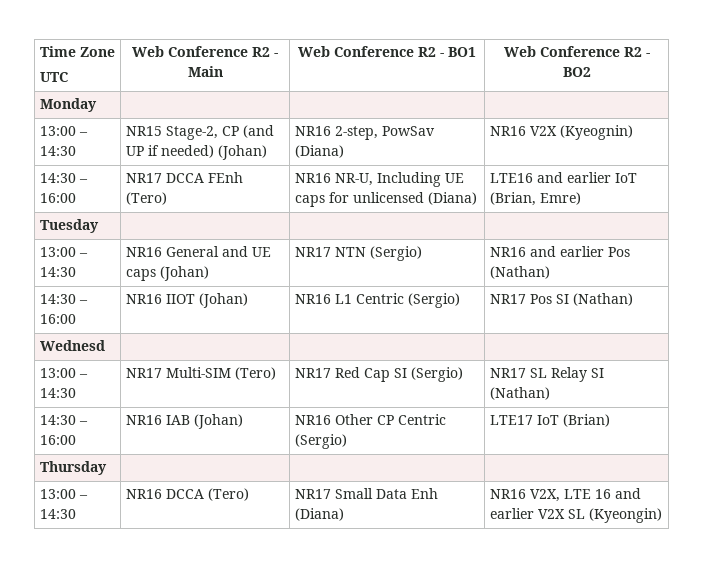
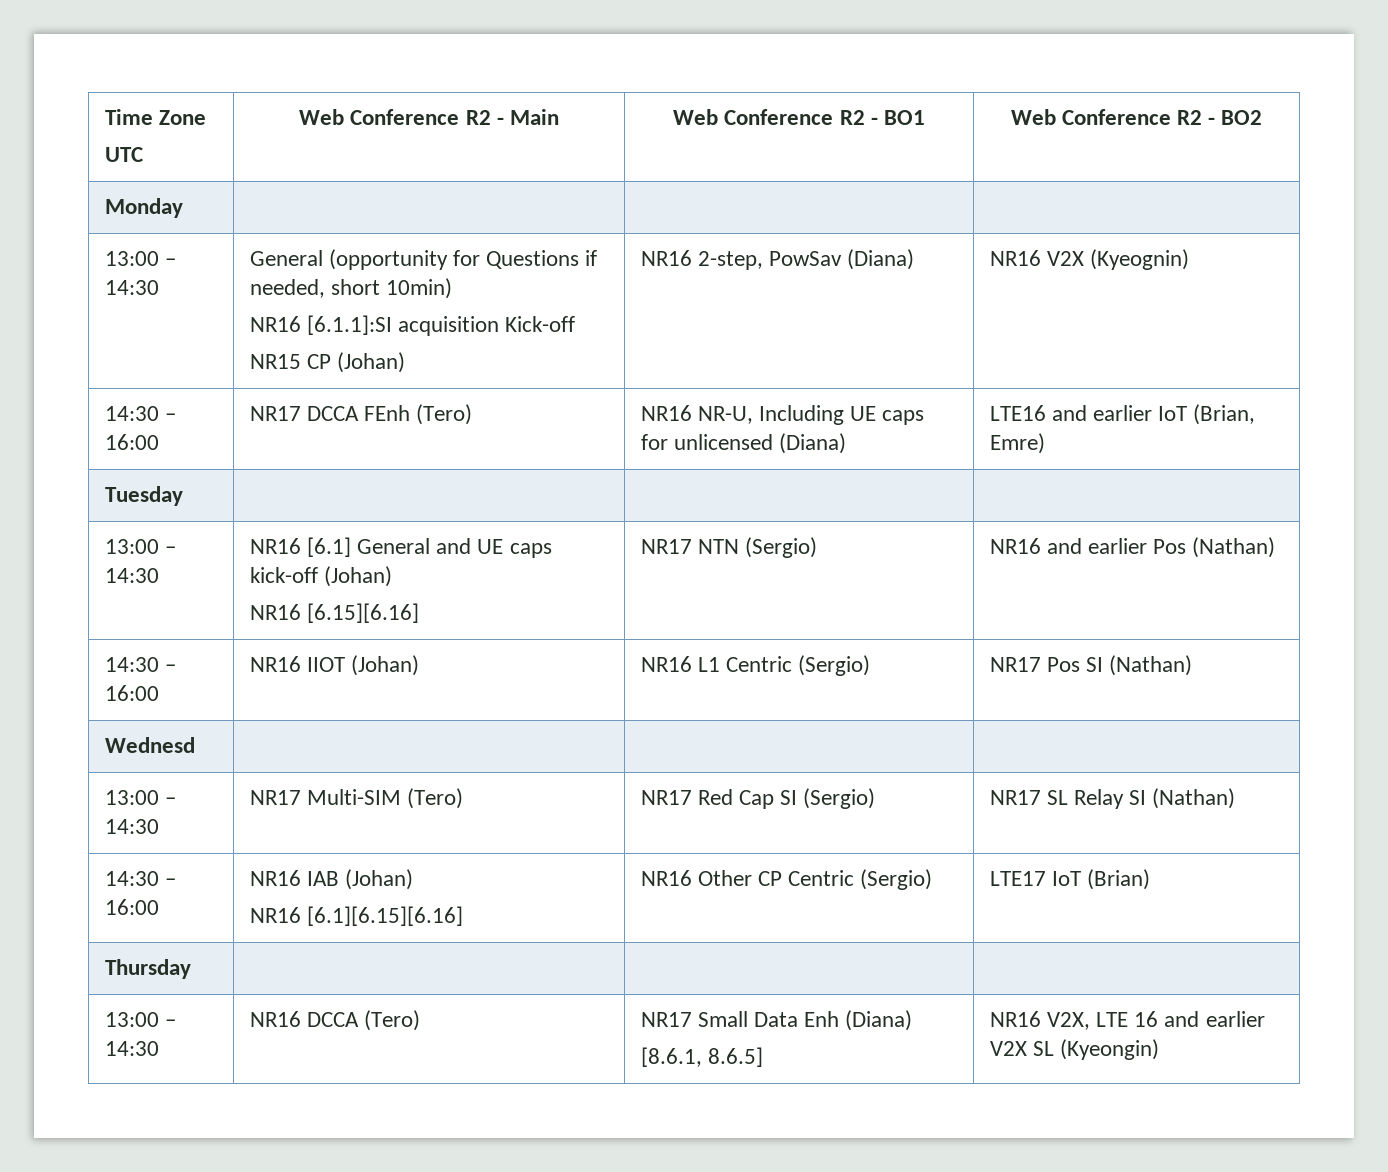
- 13:00 – 14:30 | NR15 Stage-2, CP (and UP if needed) (Johan) | NR16 2-step, PowSav (Diana) | NR16 V2X (Kyeognin)
+ 13:00 – 14:30 | General (opportunity for Questions if needed, short 10min)
+ NR16 [6.1.1]:SI acquisition Kick-off
+ NR15 CP (Johan) | NR16 2-step, PowSav (Diana) | NR16 V2X (Kyeognin)
- 13:00 – 14:30 | NR16 General and UE caps (Johan) | NR17 NTN (Sergio) | NR16 and earlier Pos (Nathan)
+ 13:00 – 14:30 | NR16 [6.1] General and UE caps kick-off (Johan)
+ NR16 [6.15][6.16] | NR17 NTN (Sergio) | NR16 and earlier Pos (Nathan)
- 14:30 – 16:00 | NR16 IAB (Johan) | NR16 Other CP Centric (Sergio) | LTE17 IoT (Brian)
+ 14:30 – 16:00 | NR16 IAB (Johan)
+ NR16 [6.1][6.15][6.16] | NR16 Other CP Centric (Sergio) | LTE17 IoT (Brian)
- 13:00 – 14:30 | NR16 DCCA (Tero) | NR17 Small Data Enh (Diana) | NR16 V2X, LTE 16 and earlier V2X SL (Kyeongin)
+ 13:00 – 14:30 | NR16 DCCA (Tero) | NR17 Small Data Enh (Diana)
+ [8.6.1, 8.6.5] | NR16 V2X, LTE 16 and earlier V2X SL (Kyeongin)

